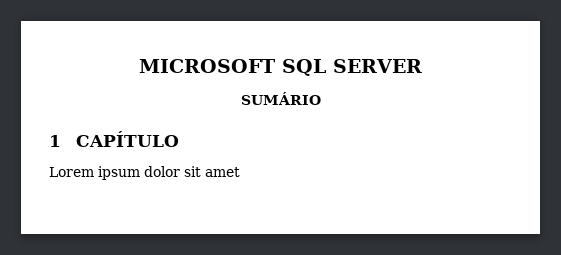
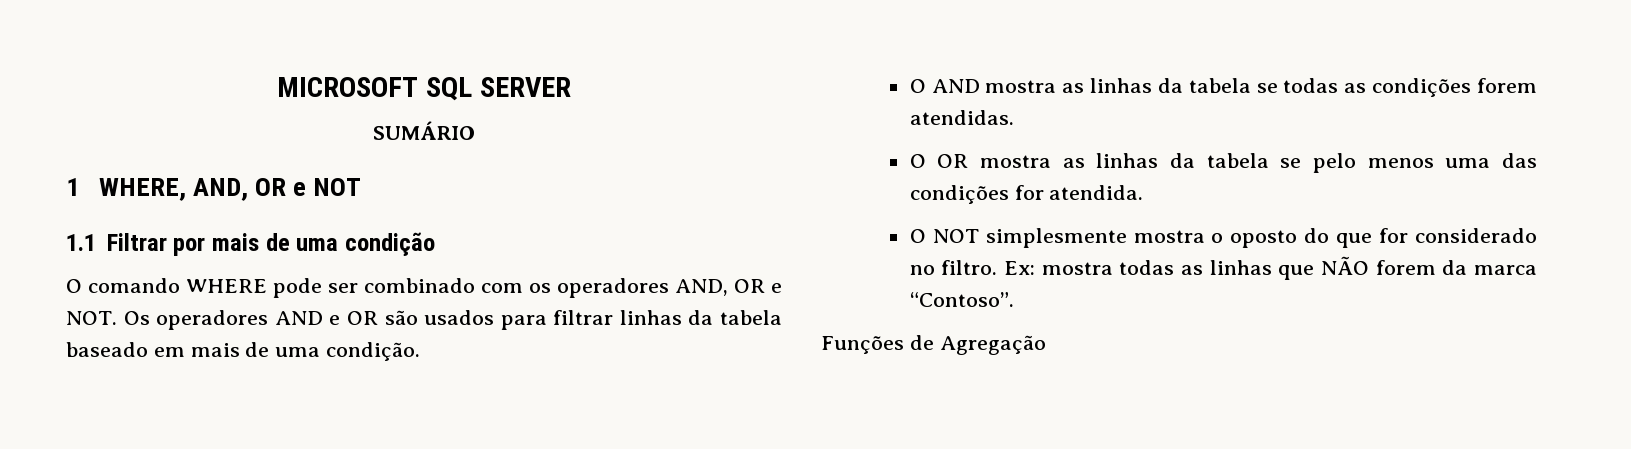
- 1 CAPÍTULO
- Lorem ipsum dolor sit amet
+ 1 WHERE, AND, OR e NOT
+ 1.1 Filtrar por mais de uma condição
+ O comando WHERE pode ser combinado com os operadores AND, OR e NOT. Os operadores AND e OR são usados para filtrar linhas da tabela baseado em mais de uma condição.
+ O AND mostra as linhas da tabela se todas as condições forem atendidas.
+ O OR mostra as linhas da tabela se pelo menos uma das condições for atendida.
+ O NOT simplesmente mostra o oposto do que for considerado no filtro. Ex: mostra todas as linhas que NÃO forem da marca “Contoso”.
+ Funções de Agregação

